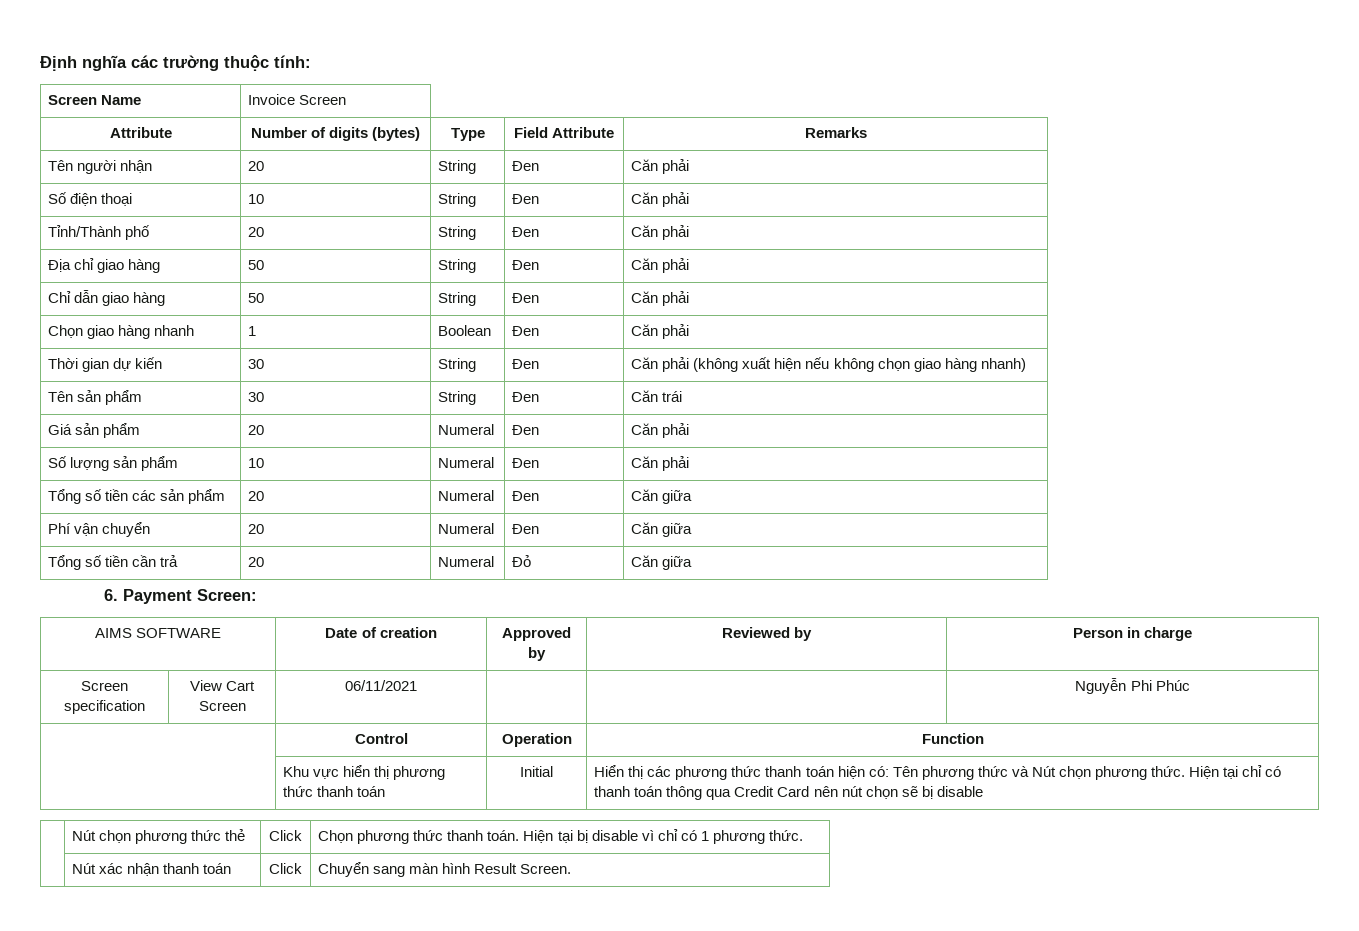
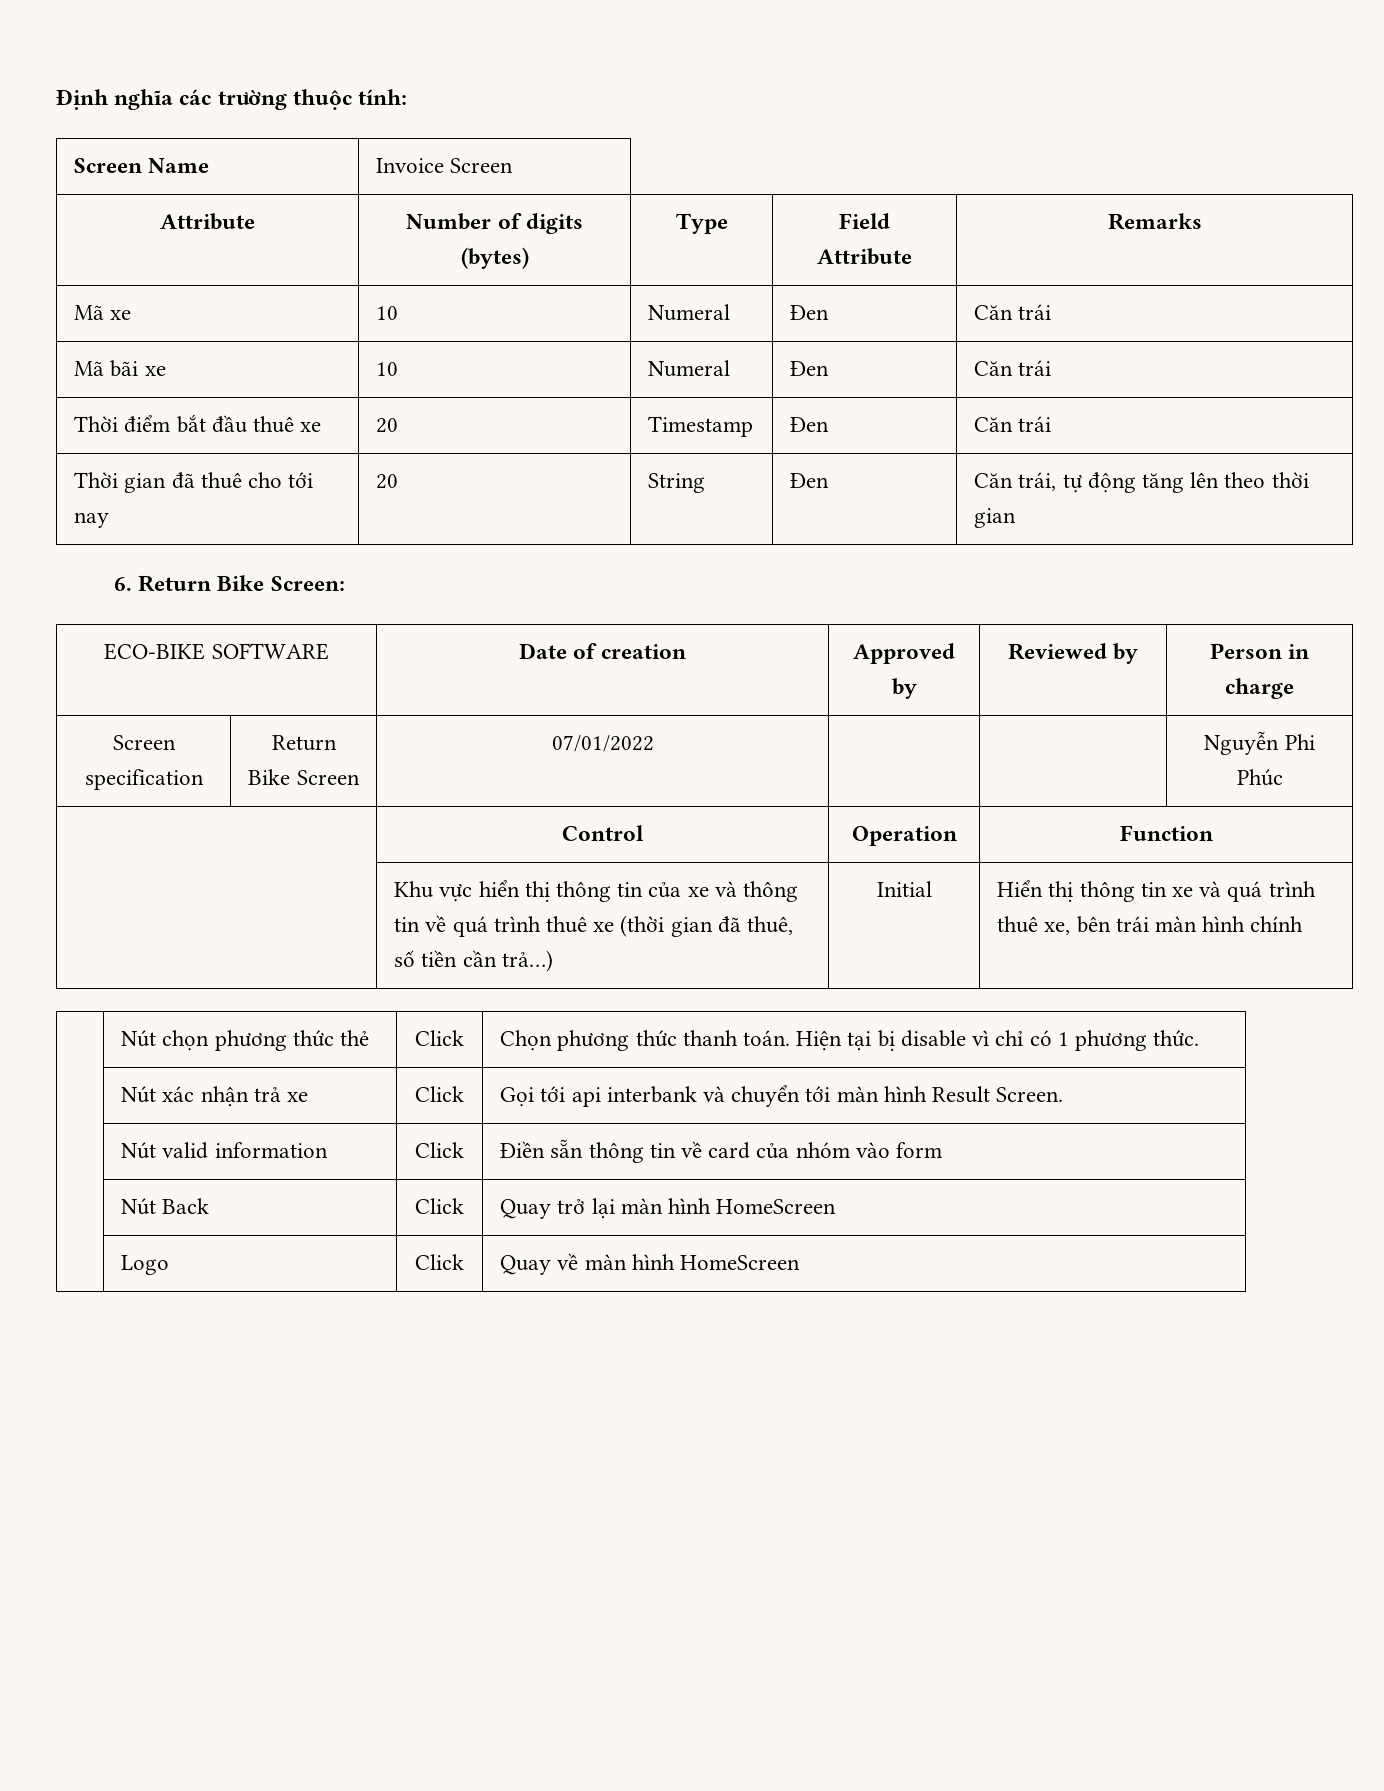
- Tên người nhận | 20 | String | Đen | Căn phải
- Số điện thoại | 10 | String | Đen | Căn phải
- Tỉnh/Thành phố | 20 | String | Đen | Căn phải
- Địa chỉ giao hàng | 50 | String | Đen | Căn phải
- Chỉ dẫn giao hàng | 50 | String | Đen | Căn phải
- Chọn giao hàng nhanh | 1 | Boolean | Đen | Căn phải
- Thời gian dự kiến | 30 | String | Đen | Căn phải (không xuất hiện nếu không chọn giao hàng nhanh)
- Tên sản phẩm | 30 | String | Đen | Căn trái
- Giá sản phẩm | 20 | Numeral | Đen | Căn phải
- Số lượng sản phẩm | 10 | Numeral | Đen | Căn phải
- Tổng số tiền các sản phẩm | 20 | Numeral | Đen | Căn giữa
- Phí vận chuyển | 20 | Numeral | Đen | Căn giữa
- Tổng số tiền cần trả | 20 | Numeral | Đỏ | Căn giữa
+ Mã xe | 10 | Numeral | Đen | Căn trái
+ Mã bãi xe | 10 | Numeral | Đen | Căn trái
+ Thời điểm bắt đầu thuê xe | 20 | Timestamp | Đen | Căn trái
+ Thời gian đã thuê cho tới nay | 20 | String | Đen | Căn trái, tự động tăng lên theo thời gian
- 6. Payment Screen:
+ 6. Return Bike Screen:
- AIMS SOFTWARE | Date of creation | Approved by | Reviewed by | Person in charge
+ ECO-BIKE SOFTWARE | Date of creation | Approved by | Reviewed by | Person in charge
- Screen specification | View Cart Screen | 06/11/2021 | | | Nguyễn Phi Phúc
+ Screen specification | Return Bike Screen | 07/01/2022 | | | Nguyễn Phi Phúc
- Khu vực hiển thị phương thức thanh toán | Initial | Hiển thị các phương thức thanh toán hiện có: Tên phương thức và Nút chọn phương thức. Hiện tại chỉ có thanh toán thông qua Credit Card nên nút chọn sẽ bị disable
+ Khu vực hiển thị thông tin của xe và thông tin về quá trình thuê xe (thời gian đã thuê, số tiền cần trả…) | Initial | Hiển thị thông tin xe và quá trình thuê xe, bên trái màn hình chính
- | Nút xác nhận thanh toán | Click | Chuyển sang màn hình Result Screen.
+ | Nút xác nhận trả xe | Click | Gọi tới api interbank và chuyển tới màn hình Result Screen.
+ | Nút valid information | Click | Điền sẵn thông tin về card của nhóm vào form
+ | Nút Back | Click | Quay trở lại màn hình HomeScreen
+ | Logo | Click | Quay về màn hình HomeScreen

